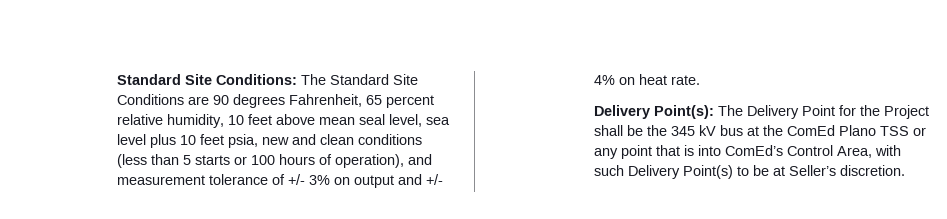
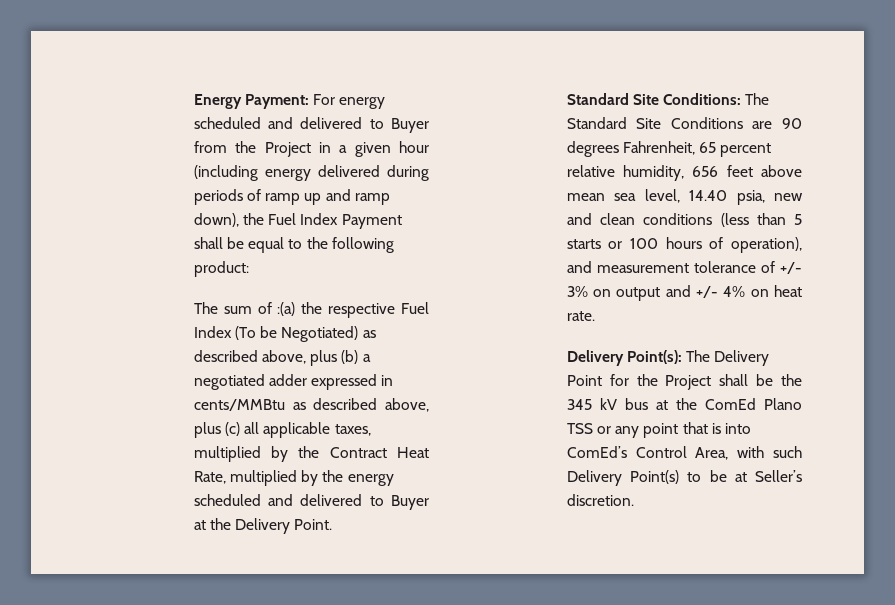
+ Energy Payment: For energy scheduled and delivered to Buyer from the Project in a given hour (including energy delivered during periods of ramp up and ramp down), the Fuel Index Payment shall be equal to the following product:
+ The sum of :(a) the respective Fuel Index (To be Negotiated) as described above, plus (b) a negotiated adder expressed in cents/MMBtu as described above, plus (c) all applicable taxes, multiplied by the Contract Heat Rate, multiplied by the energy scheduled and delivered to Buyer at the Delivery Point.
- Standard Site Conditions: The Standard Site Conditions are 90 degrees Fahrenheit, 65 percent relative humidity, 10 feet above mean seal level, sea level plus 10 feet psia, new and clean conditions (less than 5 starts or 100 hours of operation), and measurement tolerance of +/- 3% on output and +/- 4% on heat rate.
+ Standard Site Conditions: The Standard Site Conditions are 90 degrees Fahrenheit, 65 percent relative humidity, 656 feet above mean sea level, 14.40 psia, new and clean conditions (less than 5 starts or 100 hours of operation), and measurement tolerance of +/- 3% on output and +/- 4% on heat rate.

